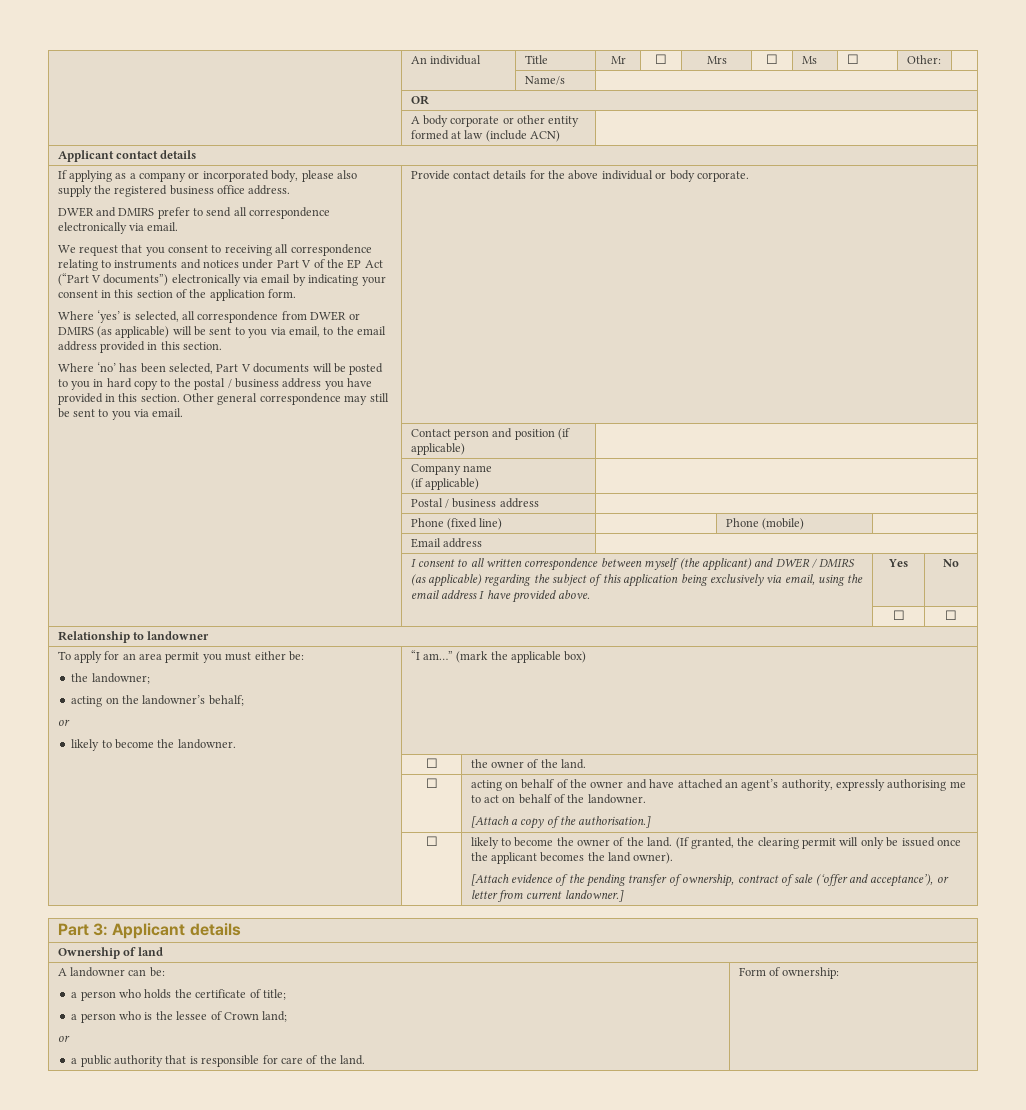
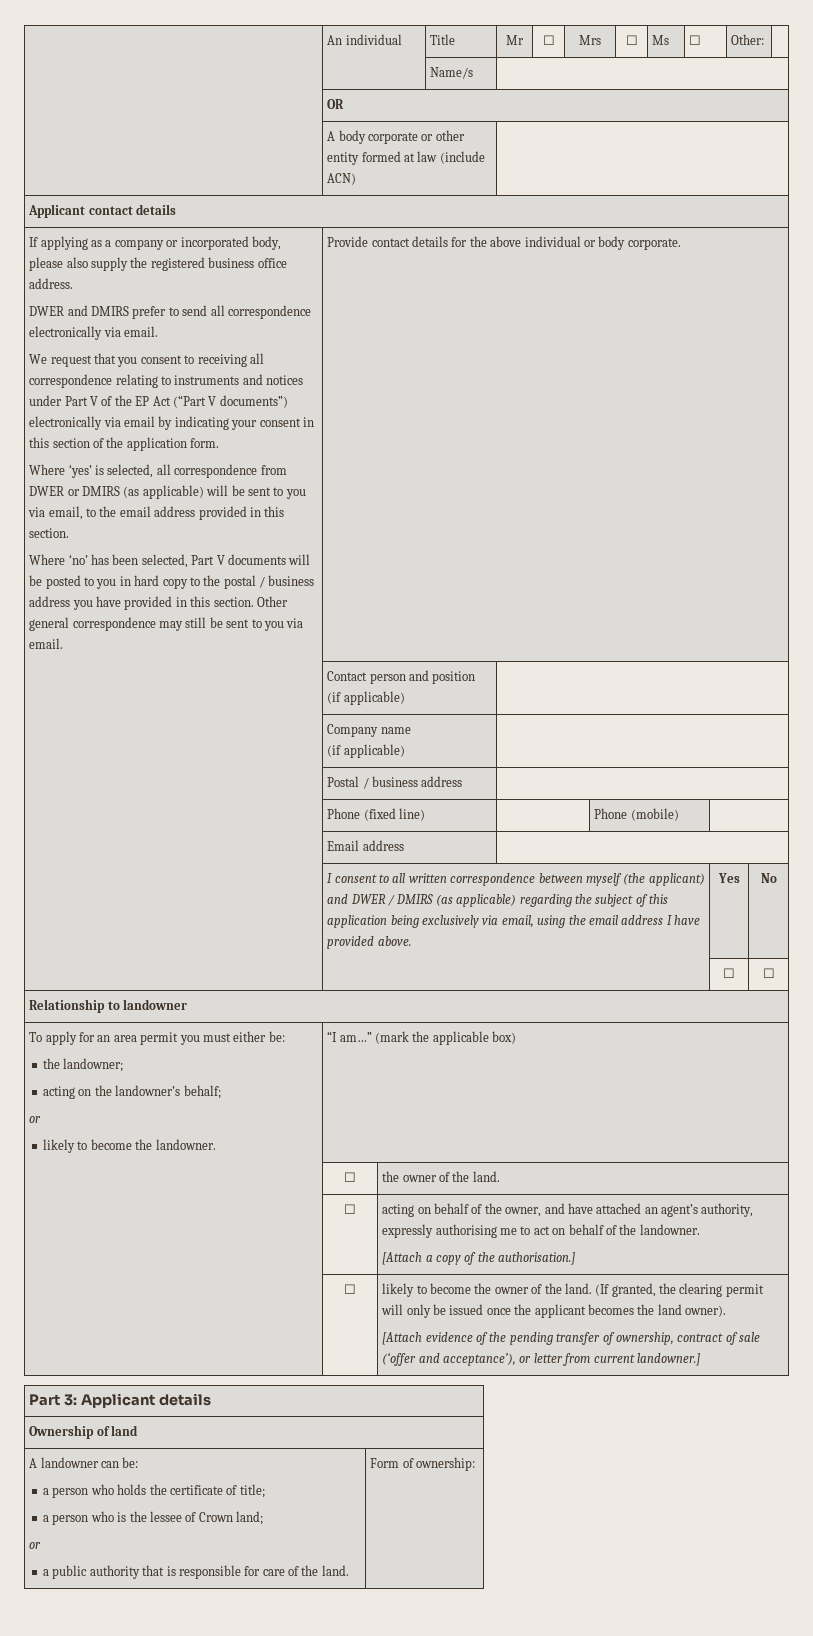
- | ☐ | acting on behalf of the owner and have attached an agent’s authority, expressly authorising me to act on behalf of the landowner.
+ | ☐ | acting on behalf of the owner, and have attached an agent’s authority, expressly authorising me to act on behalf of the landowner.

